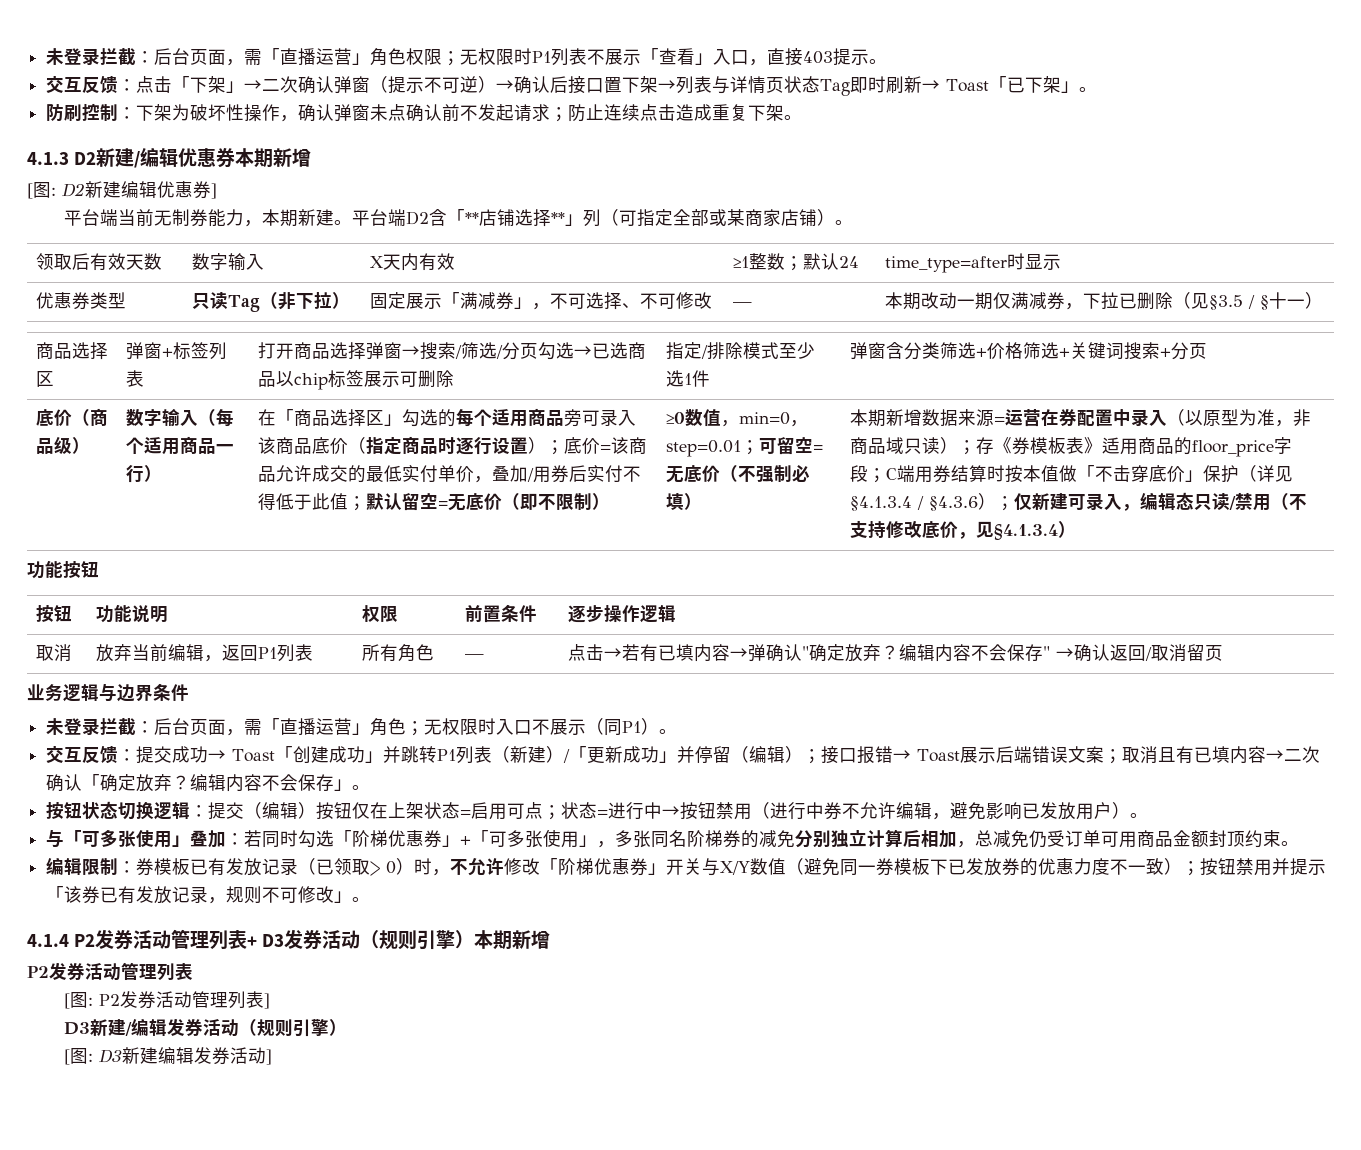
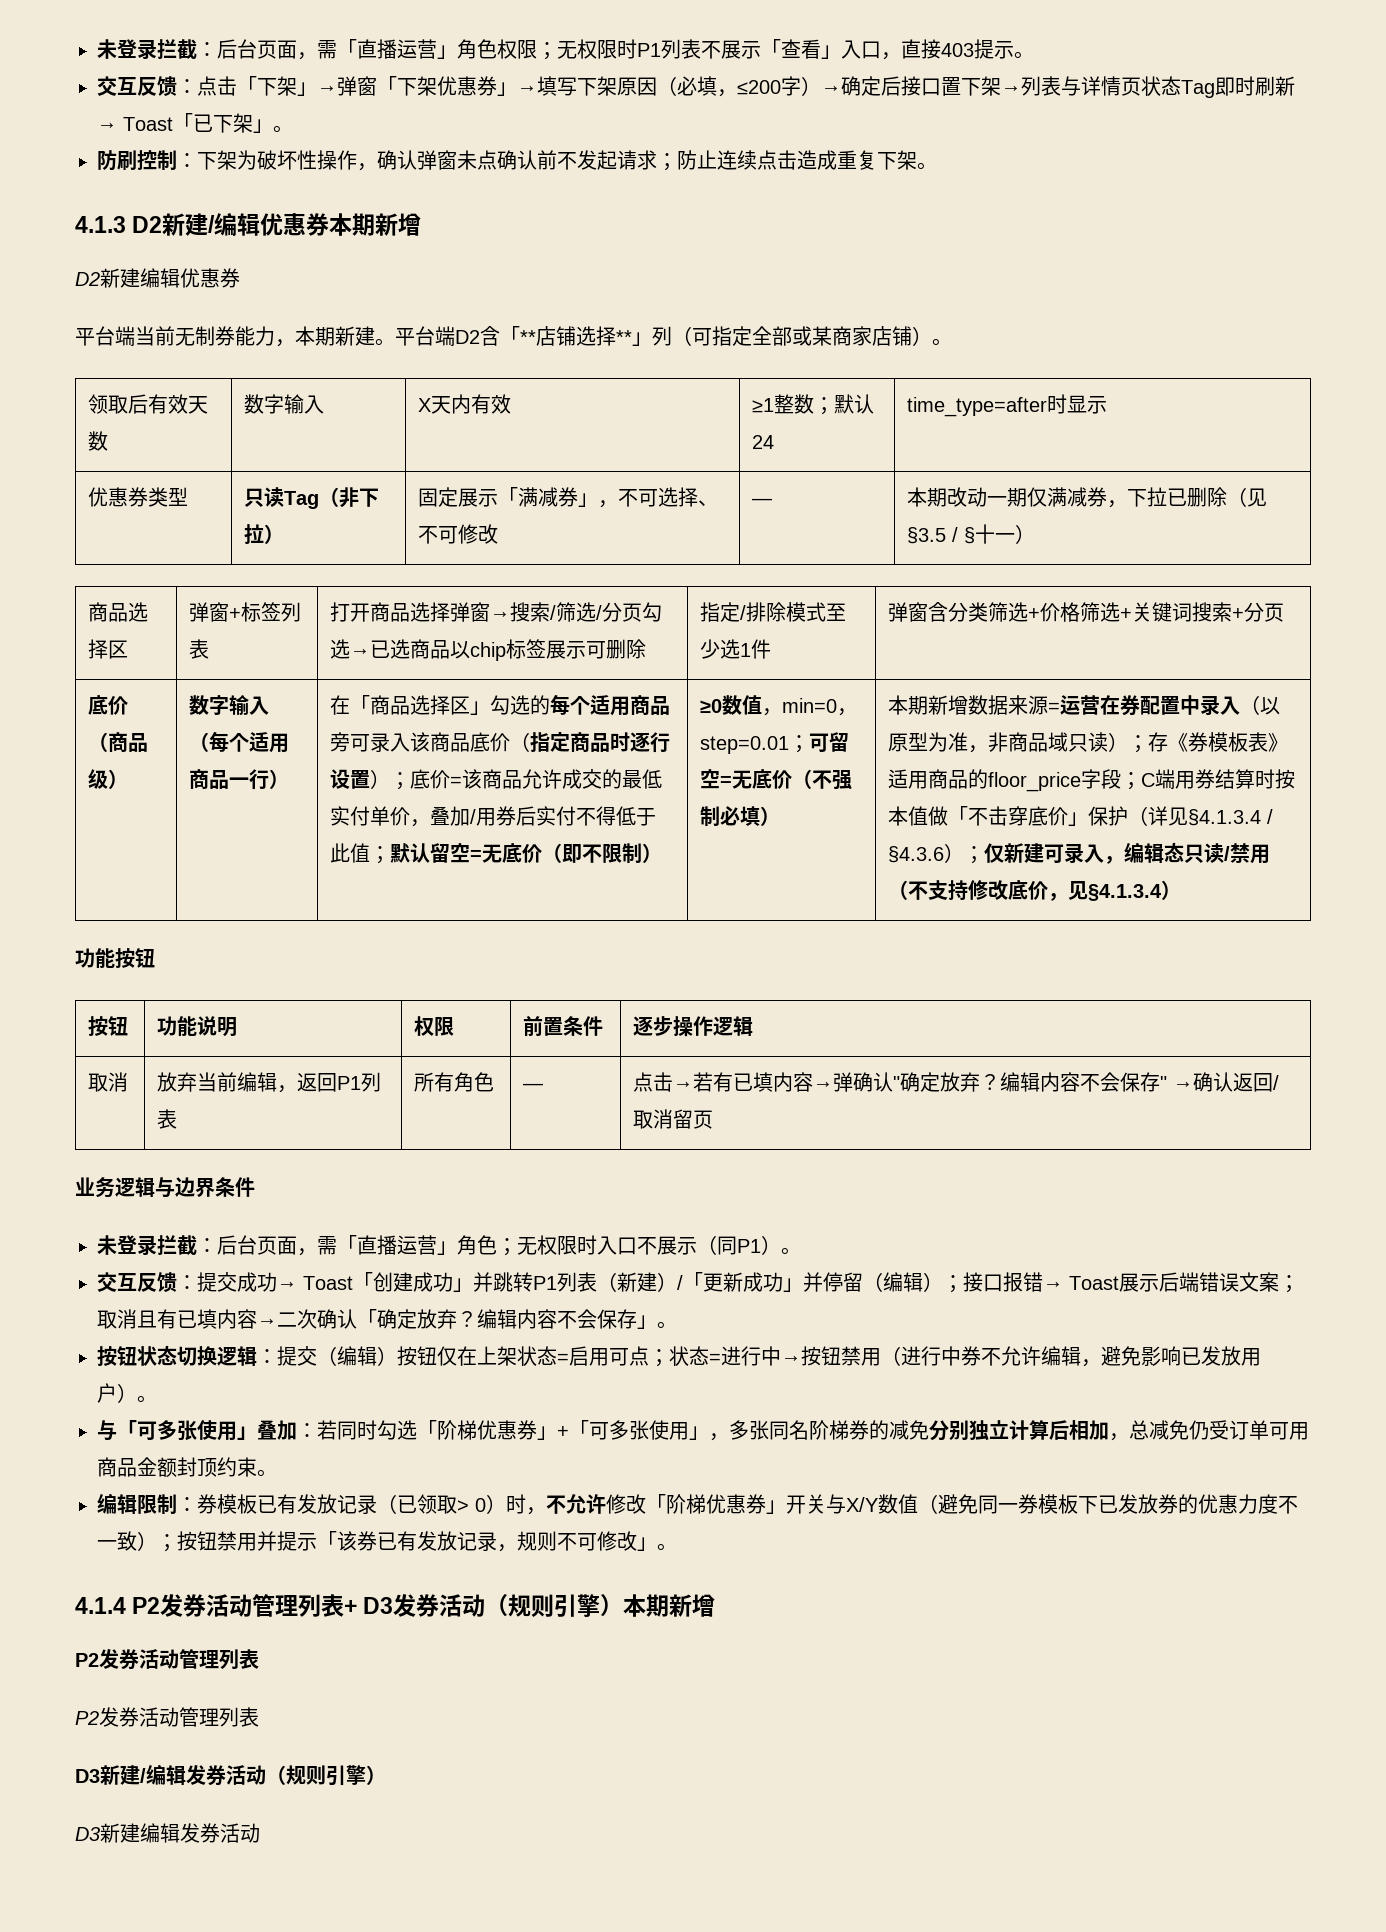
- 交互反馈：点击「下架」→二次确认弹窗（提示不可逆）→确认后接口置下架→列表与详情页状态Tag即时刷新→ Toast「已下架」。
+ 交互反馈：点击「下架」→弹窗「下架优惠券」→填写下架原因（必填，≤200字）→确定后接口置下架→列表与详情页状态Tag即时刷新→ Toast「已下架」。
- [图: D2新建编辑优惠券]
+ D2新建编辑优惠券
  4.1.4 P2发券活动管理列表+ D3发券活动（规则引擎）本期新增
  P2发券活动管理列表
- [图: P2发券活动管理列表]
+ P2发券活动管理列表
- [图: D3新建编辑发券活动]
+ D3新建编辑发券活动

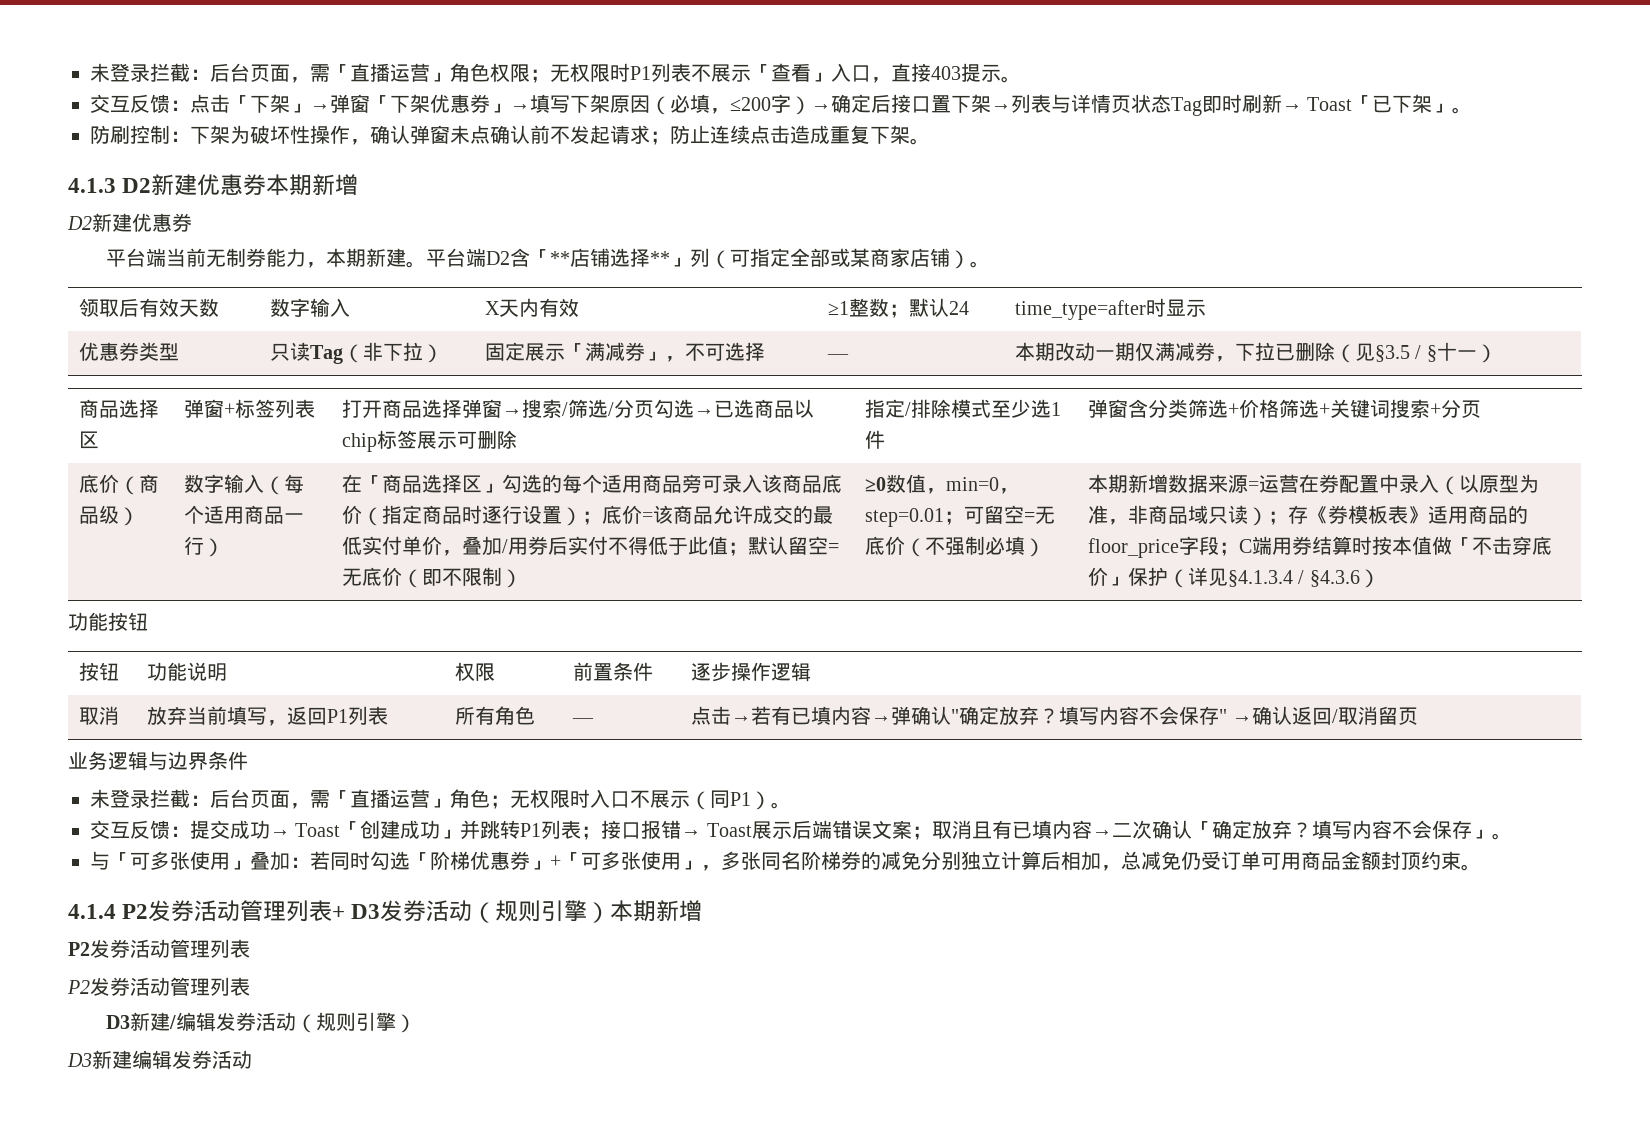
- 4.1.3 D2新建/编辑优惠券本期新增
- D2新建编辑优惠券
+ 4.1.3 D2新建优惠券本期新增
+ D2新建优惠券
- 优惠券类型 | 只读Tag（非下拉） | 固定展示「满减券」，不可选择、不可修改 | — | 本期改动一期仅满减券，下拉已删除（见§3.5 / §十一）
+ 优惠券类型 | 只读Tag（非下拉） | 固定展示「满减券」，不可选择 | — | 本期改动一期仅满减券，下拉已删除（见§3.5 / §十一）
- 本期新增数据来源=运营在券配置中录入（以原型为准，非商品域只读）；存《券模板表》适用商品的floor_price字段；C端用券结算时按本值做「不击穿底价」保护（详见§4.1.3.4 / §4.3.6）；仅新建可录入，编辑态只读/禁用（不支持修改底价，见§4.1.3.4）
+ 本期新增数据来源=运营在券配置中录入（以原型为准，非商品域只读）；存《券模板表》适用商品的floor_price字段；C端用券结算时按本值做「不击穿底价」保护（详见§4.1.3.4 / §4.3.6）
- 取消 | 放弃当前编辑，返回P1列表 | 所有角色 | — | 点击→若有已填内容→弹确认"确定放弃？编辑内容不会保存" →确认返回/取消留页
+ 取消 | 放弃当前填写，返回P1列表 | 所有角色 | — | 点击→若有已填内容→弹确认"确定放弃？填写内容不会保存" →确认返回/取消留页
- 交互反馈：提交成功→ Toast「创建成功」并跳转P1列表（新建）/「更新成功」并停留（编辑）；接口报错→ Toast展示后端错误文案；取消且有已填内容→二次确认「确定放弃？
+ 交互反馈：提交成功→ Toast「创建成功」并跳转P1列表；接口报错→ Toast展示后端错误文案；取消且有已填内容→二次确认「确定放弃？
- 编辑内容不会保存」。
+ 填写内容不会保存」。
- 按钮状态切换逻辑：提交（编辑）按钮仅在上架状态=启用可点；状态=进行中→按钮禁用（进行中券不允许编辑，避免影响已发放用户）。
- 编辑限制：券模板已有发放记录（已领取> 0）时，不允许修改「阶梯优惠券」开关与X/Y数值（避免同一券模板下已发放券的优惠力度不一致）；按钮禁用并提示「该券已有发放记录，规则不可修改」。

